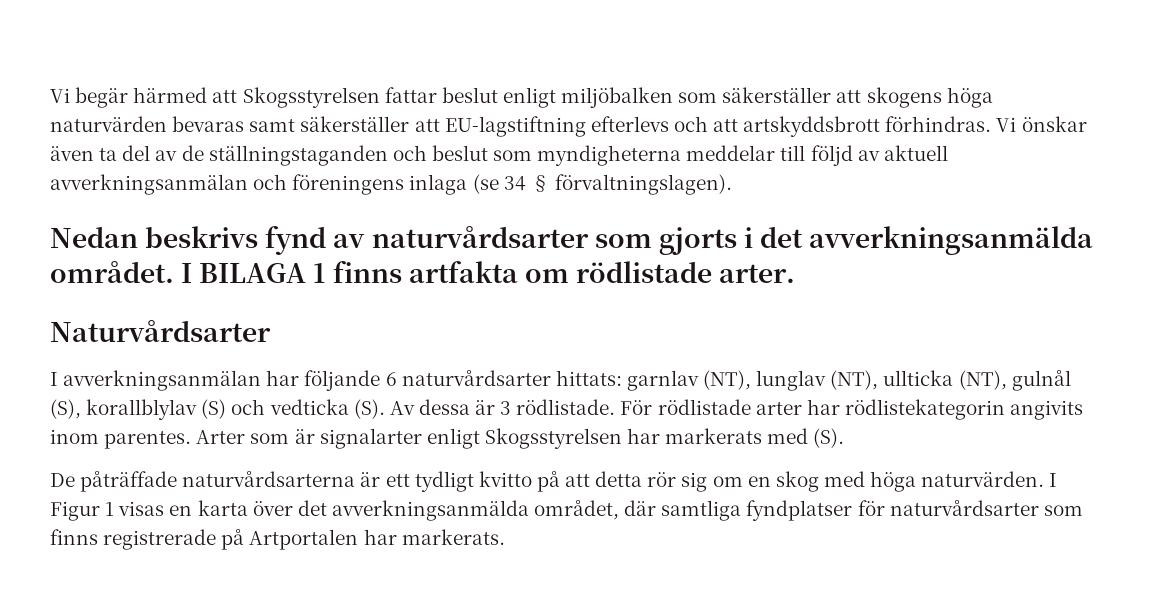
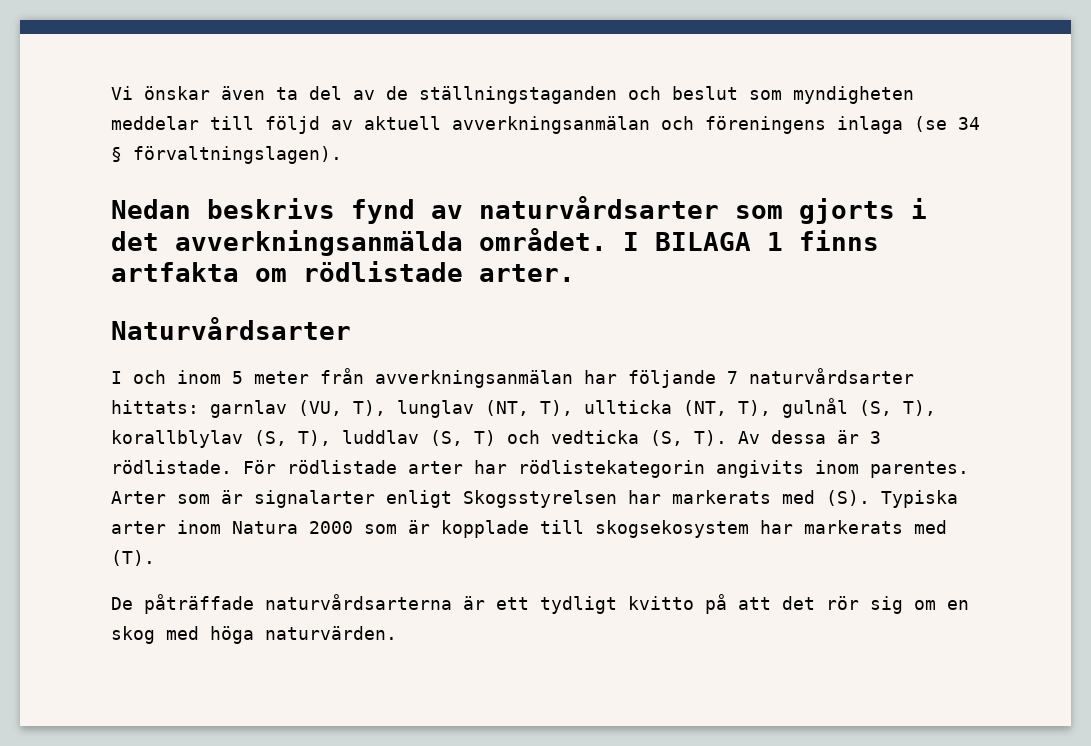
- Vi begär härmed att Skogsstyrelsen fattar beslut enligt miljöbalken som säkerställer att skogens höga naturvärden bevaras samt säkerställer att EU-lagstiftning efterlevs och att artskyddsbrott förhindras. Vi önskar även ta del av de ställningstaganden och beslut som myndigheterna meddelar till följd av aktuell avverkningsanmälan och föreningens inlaga (se 34 § förvaltningslagen).
+ Vi önskar även ta del av de ställningstaganden och beslut som myndigheten meddelar till följd av aktuell avverkningsanmälan och föreningens inlaga (se 34 § förvaltningslagen).
- I avverkningsanmälan har följande 6 naturvårdsarter hittats: garnlav (NT), lunglav (NT), ullticka (NT), gulnål (S), korallblylav (S) och vedticka (S). Av dessa är 3 rödlistade.
+ I och inom 5 meter från avverkningsanmälan har följande 7 naturvårdsarter hittats: garnlav (VU, T), lunglav (NT, T), ullticka (NT, T), gulnål (S, T), korallblylav (S, T), luddlav (S, T) och vedticka (S, T). Av dessa är 3 rödlistade.
- Arter som är signalarter enligt Skogsstyrelsen har markerats med (S).
+ Arter som är signalarter enligt Skogsstyrelsen har markerats med (S). Typiska arter inom Natura 2000 som är kopplade till skogsekosystem har markerats med (T).
- De påträffade naturvårdsarterna är ett tydligt kvitto på att detta rör sig om en skog med höga naturvärden. I Figur 1 visas en karta över det avverkningsanmälda området, där samtliga fyndplatser för naturvårdsarter som finns registrerade på Artportalen har markerats.
+ De påträffade naturvårdsarterna är ett tydligt kvitto på att det rör sig om en skog med höga naturvärden.

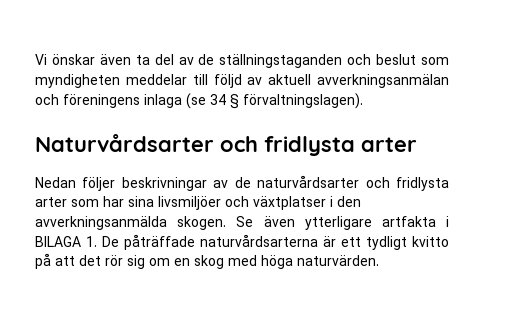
- Nedan beskrivs fynd av naturvårdsarter som gjorts i det avverkningsanmälda området. I BILAGA 1 finns artfakta om rödlistade arter.
- Naturvårdsarter
- I och inom 5 meter från avverkningsanmälan har följande 7 naturvårdsarter hittats: garnlav (VU, T), lunglav (NT, T), ullticka (NT, T), gulnål (S, T), korallblylav (S, T), luddlav (S, T) och vedticka (S, T). Av dessa är 3 rödlistade. För rödlistade arter har rödlistekategorin angivits inom parentes. Arter som är signalarter enligt Skogsstyrelsen har markerats med (S). Typiska arter inom Natura 2000 som är kopplade till skogsekosystem har markerats med (T).
- De påträffade naturvårdsarterna är ett tydligt kvitto på att det rör sig om en skog med höga naturvärden.
+ Naturvårdsarter och fridlysta arter
+ Nedan följer beskrivningar av de naturvårdsarter och fridlysta arter som har sina livsmiljöer och växtplatser i den avverkningsanmälda skogen. Se även ytterligare artfakta i BILAGA 1. De påträffade naturvårdsarterna är ett tydligt kvitto på att det rör sig om en skog med höga naturvärden.

